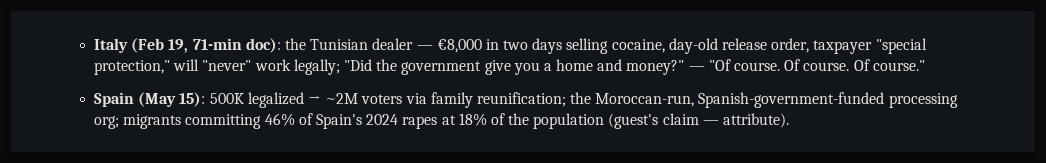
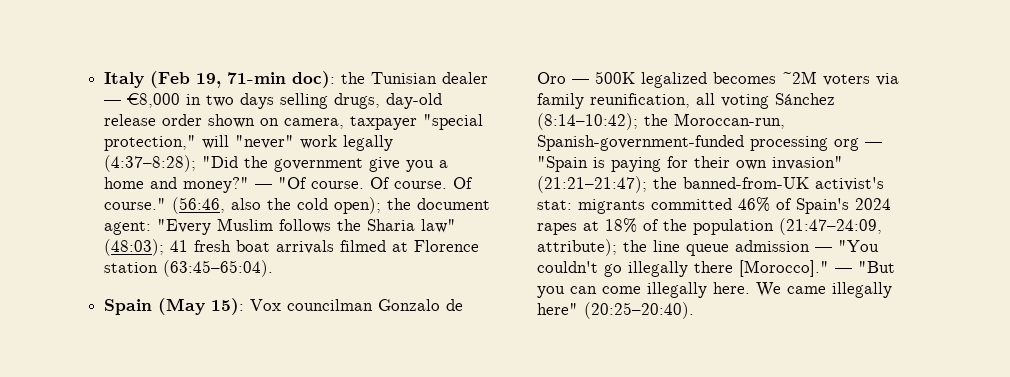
- Italy (Feb 19, 71-min doc): the Tunisian dealer — €8,000 in two days selling cocaine, day-old release order, taxpayer "special protection," will "never" work legally; "Did the government give you a home and money?"
+ Italy (Feb 19, 71-min doc): the Tunisian dealer — €8,000 in two days selling drugs, day-old release order shown on camera, taxpayer "special protection," will "never" work legally (4:37–8:28); "Did the government give you a home and money?"
- Of course."
- Spain (May 15): 500K legalized → ~2M voters via family reunification; the Moroccan-run, Spanish-government-funded processing org; migrants committing 46% of Spain's 2024 rapes at 18% of the population (guest's claim — attribute).
+ Of course." (56:46, also the cold open); the document agent: "Every Muslim follows the Sharia law" (48:03); 41 fresh boat arrivals filmed at Florence station (63:45–65:04).
+ Spain (May 15): Vox councilman Gonzalo de Oro — 500K legalized becomes ~2M voters via family reunification, all voting Sánchez (8:14–10:42); the Moroccan-run, Spanish-government-funded processing org — "Spain is paying for their own invasion" (21:21–21:47); the banned-from-UK activist's stat: migrants committed 46% of Spain's 2024 rapes at 18% of the population (21:47–24:09, attribute); the line queue admission — "You couldn't go illegally there [Morocco]." — "But you can come illegally here. We came illegally here" (20:25–20:40).

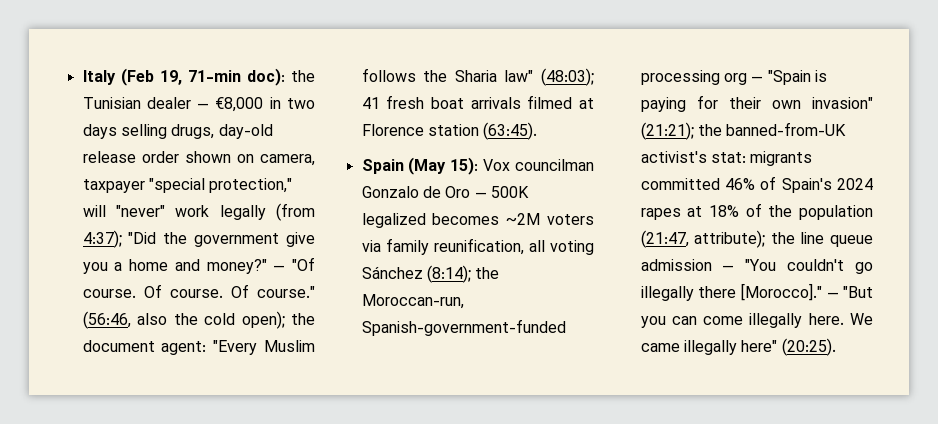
- Italy (Feb 19, 71-min doc): the Tunisian dealer — €8,000 in two days selling drugs, day-old release order shown on camera, taxpayer "special protection," will "never" work legally (4:37–8:28); "Did the government give you a home and money?"
+ Italy (Feb 19, 71-min doc): the Tunisian dealer — €8,000 in two days selling drugs, day-old release order shown on camera, taxpayer "special protection," will "never" work legally (from 4:37); "Did the government give you a home and money?"
- (56:46, also the cold open); the document agent: "Every Muslim follows the Sharia law" (48:03); 41 fresh boat arrivals filmed at Florence station (63:45–65:04).
+ (56:46, also the cold open); the document agent: "Every Muslim follows the Sharia law" (48:03); 41 fresh boat arrivals filmed at Florence station (63:45).
- Vox councilman Gonzalo de Oro — 500K legalized becomes ~2M voters via family reunification, all voting Sánchez (8:14–10:42);
+ Vox councilman Gonzalo de Oro — 500K legalized becomes ~2M voters via family reunification, all voting Sánchez (8:14);
- the Moroccan-run, Spanish-government-funded processing org — "Spain is paying for their own invasion" (21:21–21:47);
+ the Moroccan-run, Spanish-government-funded processing org — "Spain is paying for their own invasion" (21:21);
- migrants committed 46% of Spain's 2024 rapes at 18% of the population (21:47–24:09, attribute);
+ migrants committed 46% of Spain's 2024 rapes at 18% of the population (21:47, attribute);
- We came illegally here" (20:25–20:40).
+ We came illegally here" (20:25).

